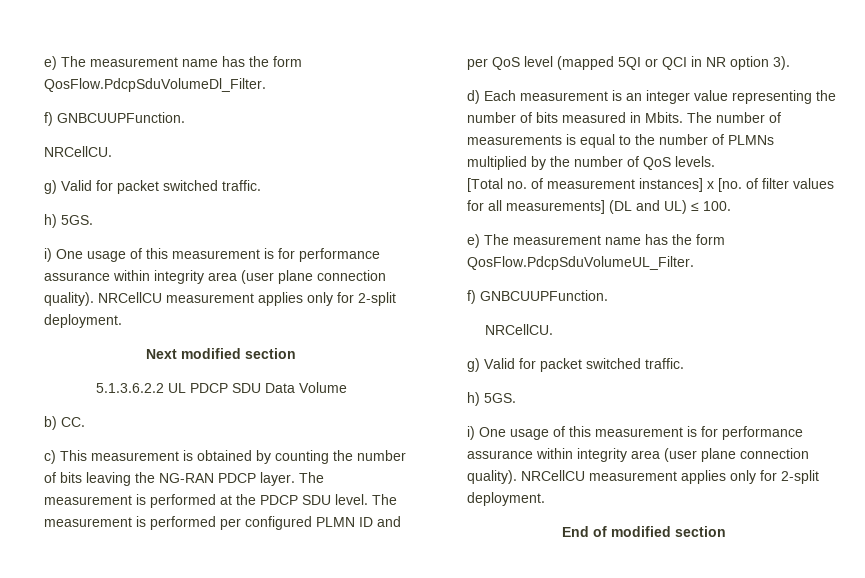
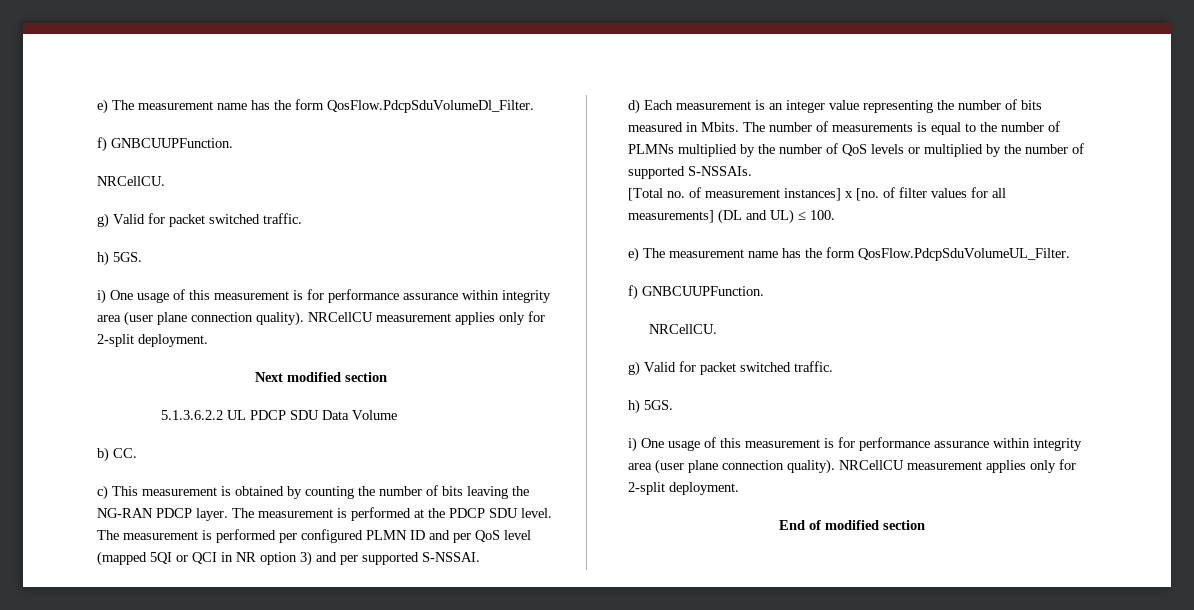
- The measurement is performed per configured PLMN ID and per QoS level (mapped 5QI or QCI in NR option 3).
+ The measurement is performed per configured PLMN ID and per QoS level (mapped 5QI or QCI in NR option 3) and per supported S-NSSAI.
- The number of measurements is equal to the number of PLMNs multiplied by the number of QoS levels.
+ The number of measurements is equal to the number of PLMNs multiplied by the number of QoS levels or multiplied by the number of supported S-NSSAIs.

